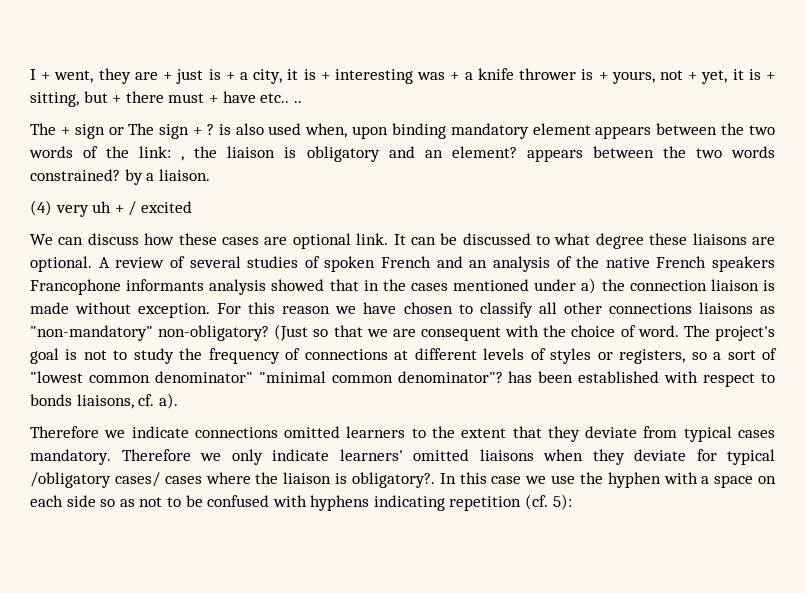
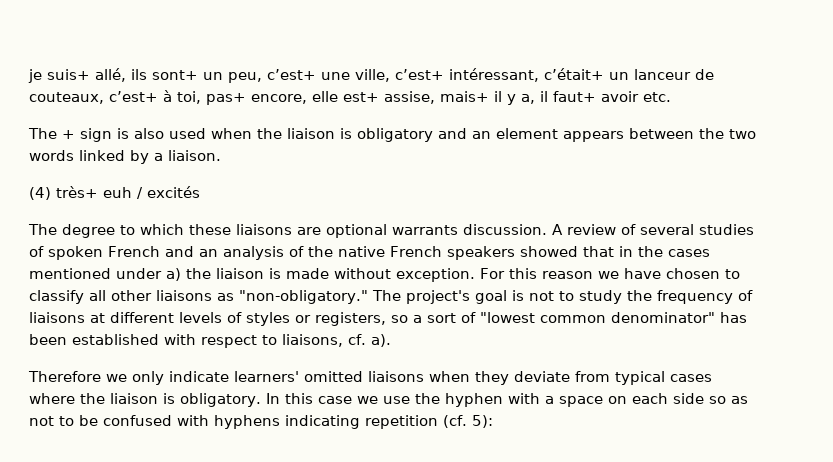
- I + went, they are + just is + a city, it is + interesting was + a knife thrower is + yours, not + yet, it is + sitting, but + there must + have etc.. ..
- The + sign or The sign + ? is also used when, upon binding mandatory element appears between the two words of the link: , the liaison is obligatory and an element? appears between the two words constrained? by a liaison.
- (4) very uh + / excited
- We can discuss how these cases are optional link. It can be discussed to what degree these liaisons are optional.
+ je suis+ allé, ils sont+ un peu, c’est+ une ville, c’est+ intéressant, c’était+ un lanceur de couteaux, c’est+ à toi, pas+ encore, elle est+ assise, mais+ il y a, il faut+ avoir etc.
+ The + sign is also used when the liaison is obligatory and an element appears between the two words linked by a liaison.
+ (4) très+ euh / excités
+ The degree to which these liaisons are optional warrants discussion.
- A review of several studies of spoken French and an analysis of the native French speakers Francophone informants analysis showed that in the cases mentioned under a) the connection liaison is made without exception.
+ A review of several studies of spoken French and an analysis of the native French speakers showed that in the cases mentioned under a) the liaison is made without exception.
- For this reason we have chosen to classify all other connections liaisons as "non-mandatory" non-obligatory? (Just so that we are consequent with the choice of word.
+ For this reason we have chosen to classify all other liaisons as "non-obligatory."
- The project's goal is not to study the frequency of connections at different levels of styles or registers, so a sort of "lowest common denominator" "minimal common denominator"? has been established with respect to bonds liaisons, cf. a).
+ The project's goal is not to study the frequency of liaisons at different levels of styles or registers, so a sort of "lowest common denominator" has been established with respect to liaisons, cf. a).
- Therefore we indicate connections omitted learners to the extent that they deviate from typical cases mandatory. Therefore we only indicate learners' omitted liaisons when they deviate for typical /obligatory cases/ cases where the liaison is obligatory?.
+ Therefore we only indicate learners' omitted liaisons when they deviate from typical cases where the liaison is obligatory.

